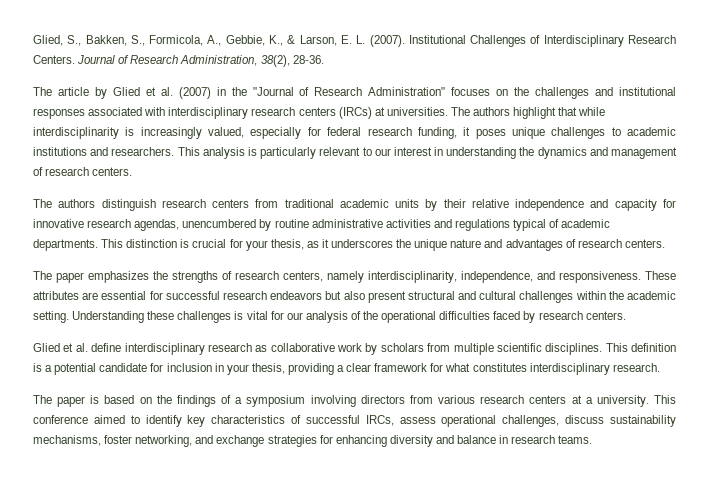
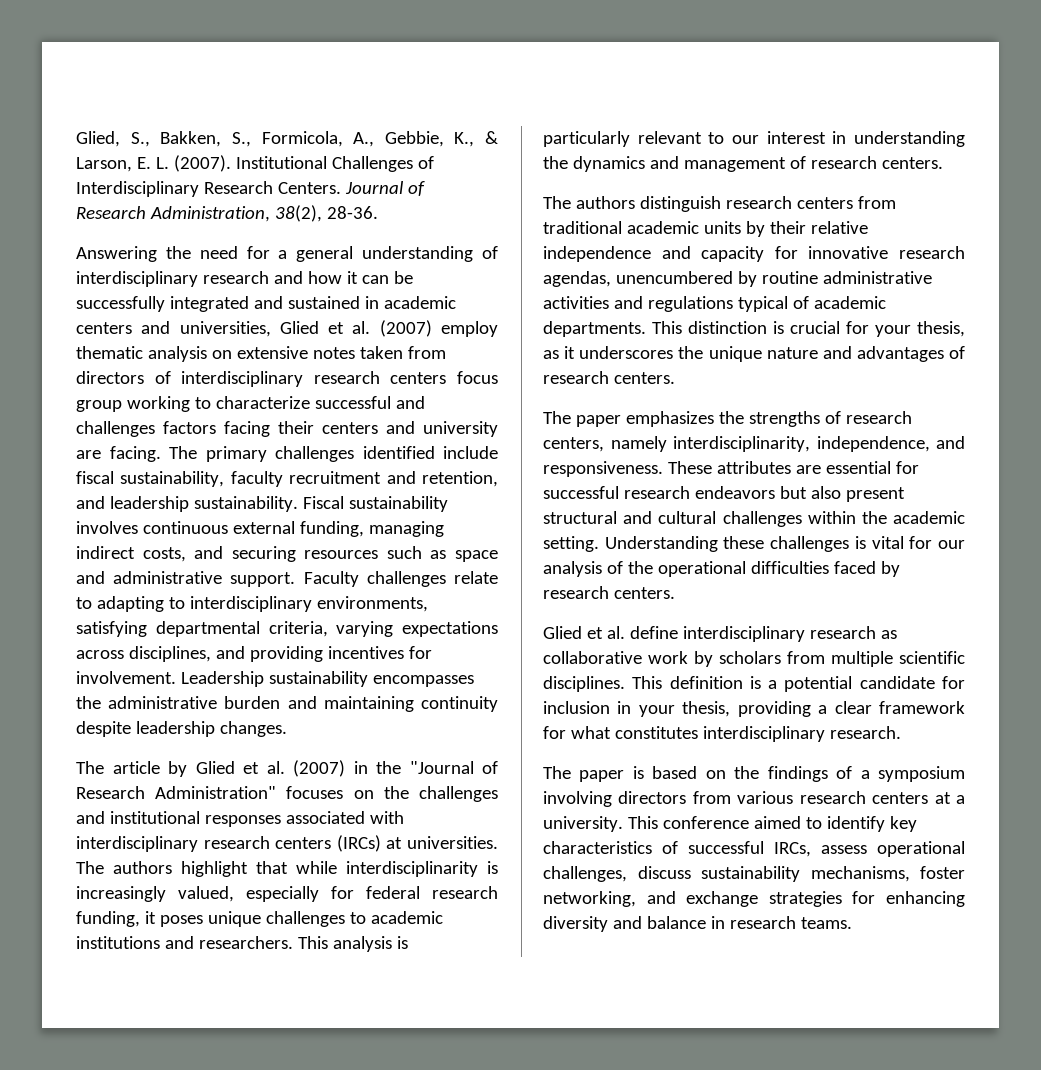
+ Answering the need for a general understanding of interdisciplinary research and how it can be successfully integrated and sustained in academic centers and universities, Glied et al. (2007) employ thematic analysis on extensive notes taken from directors of interdisciplinary research centers focus group working to characterize successful and challenges factors facing their centers and university are facing. The primary challenges identified include fiscal sustainability, faculty recruitment and retention, and leadership sustainability. Fiscal sustainability involves continuous external funding, managing indirect costs, and securing resources such as space and administrative support. Faculty challenges relate to adapting to interdisciplinary environments, satisfying departmental criteria, varying expectations across disciplines, and providing incentives for involvement. Leadership sustainability encompasses the administrative burden and maintaining continuity despite leadership changes.

